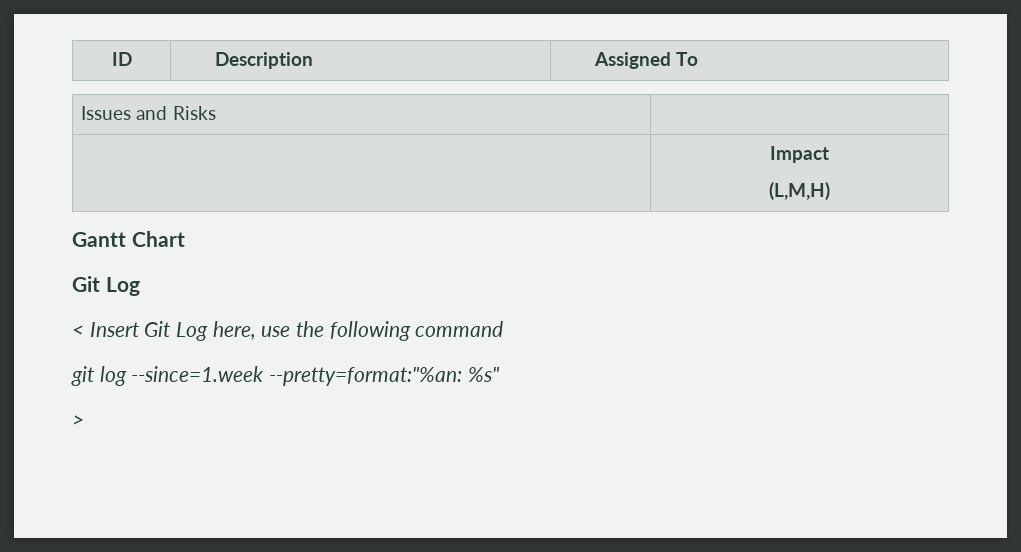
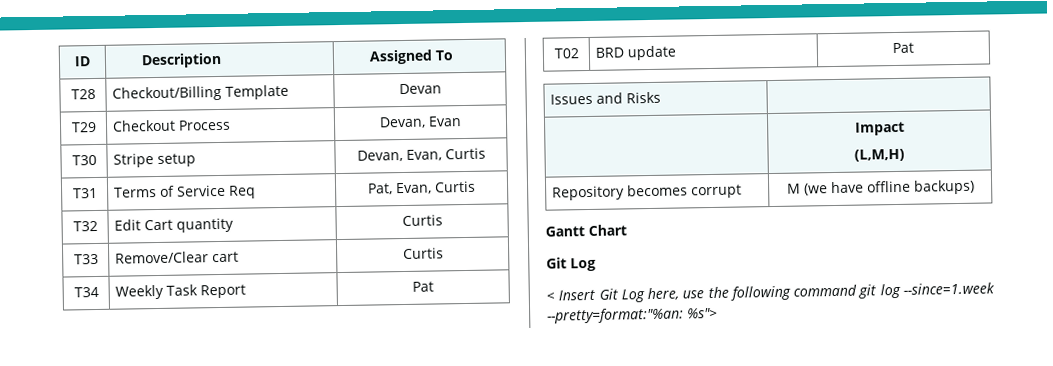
+ T28 | Checkout/Billing Template | Devan
+ T29 | Checkout Process | Devan, Evan
+ T30 | Stripe setup | Devan, Evan, Curtis
+ T31 | Terms of Service Req | Pat, Evan, Curtis
+ T32 | Edit Cart quantity | Curtis
+ T33 | Remove/Clear cart | Curtis
+ T34 | Weekly Task Report | Pat
+ T02 | BRD update | Pat
+ Repository becomes corrupt | M (we have offline backups)
- < Insert Git Log here, use the following command
- git log --since=1.week --pretty=format:"%an: %s"
- >
+ < Insert Git Log here, use the following command git log --since=1.week --pretty=format:"%an: %s">

